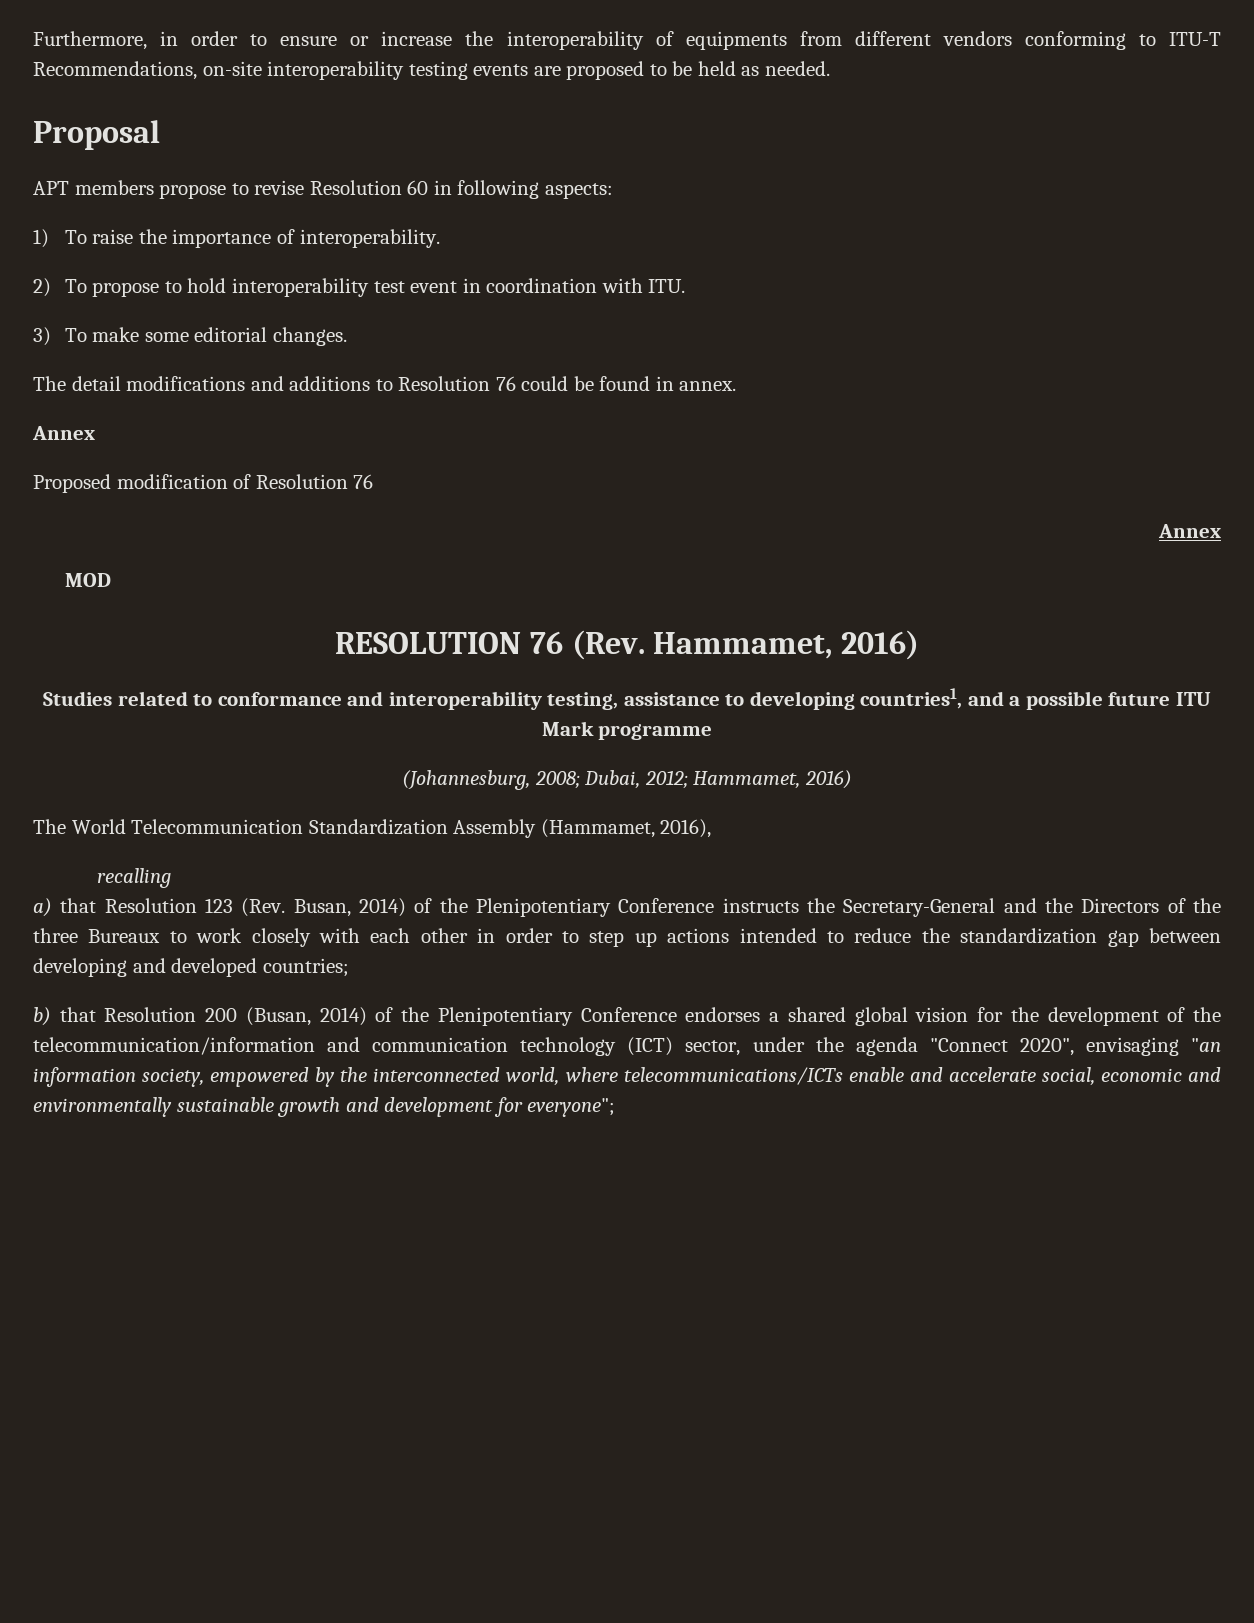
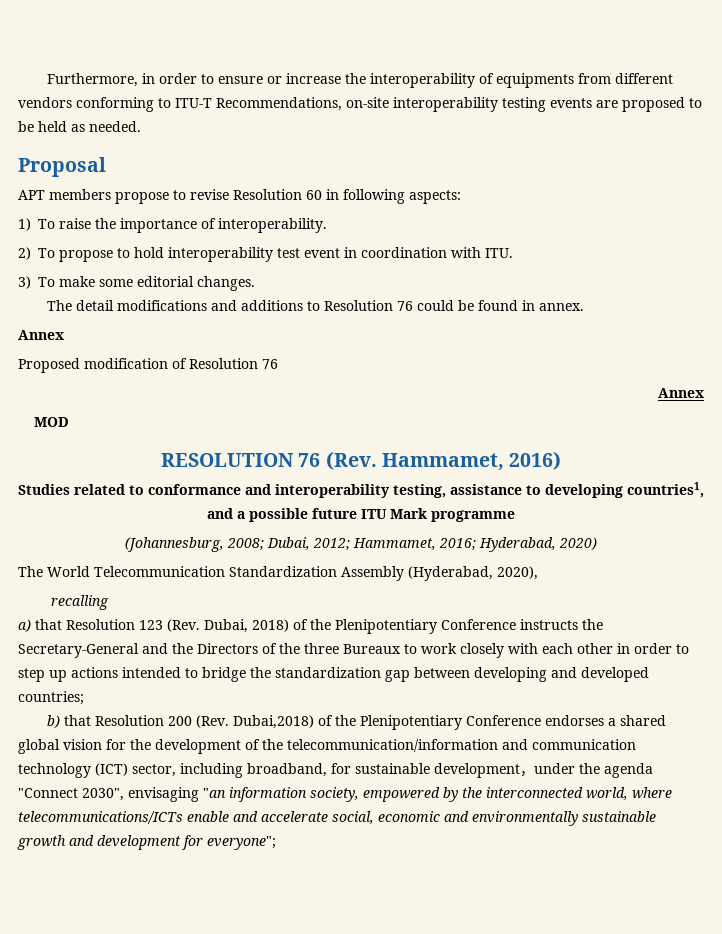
- (Johannesburg, 2008; Dubai, 2012; Hammamet, 2016)
+ (Johannesburg, 2008; Dubai, 2012; Hammamet, 2016; Hyderabad, 2020)
- The World Telecommunication Standardization Assembly (Hammamet, 2016),
+ The World Telecommunication Standardization Assembly (Hyderabad, 2020),
- a) that Resolution 123 (Rev. Busan, 2014) of the Plenipotentiary Conference instructs the Secretary-General and the Directors of the three Bureaux to work closely with each other in order to step up actions intended to reduce the standardization gap between developing and developed countries;
+ a) that Resolution 123 (Rev. Dubai, 2018) of the Plenipotentiary Conference instructs the Secretary-General and the Directors of the three Bureaux to work closely with each other in order to step up actions intended to bridge the standardization gap between developing and developed countries;
- b) that Resolution 200 (Busan, 2014) of the Plenipotentiary Conference endorses a shared global vision for the development of the telecommunication/information and communication technology (ICT) sector, under the agenda "Connect 2020", envisaging "an information society, empowered by the interconnected world, where telecommunications/ICTs enable and accelerate social, economic and environmentally sustainable growth and development for everyone";
+ b) that Resolution 200 (Rev. Dubai,2018) of the Plenipotentiary Conference endorses a shared global vision for the development of the telecommunication/information and communication technology (ICT) sector, including broadband, for sustainable development，under the agenda "Connect 2030", envisaging "an information society, empowered by the interconnected world, where telecommunications/ICTs enable and accelerate social, economic and environmentally sustainable growth and development for everyone";

